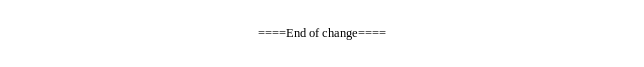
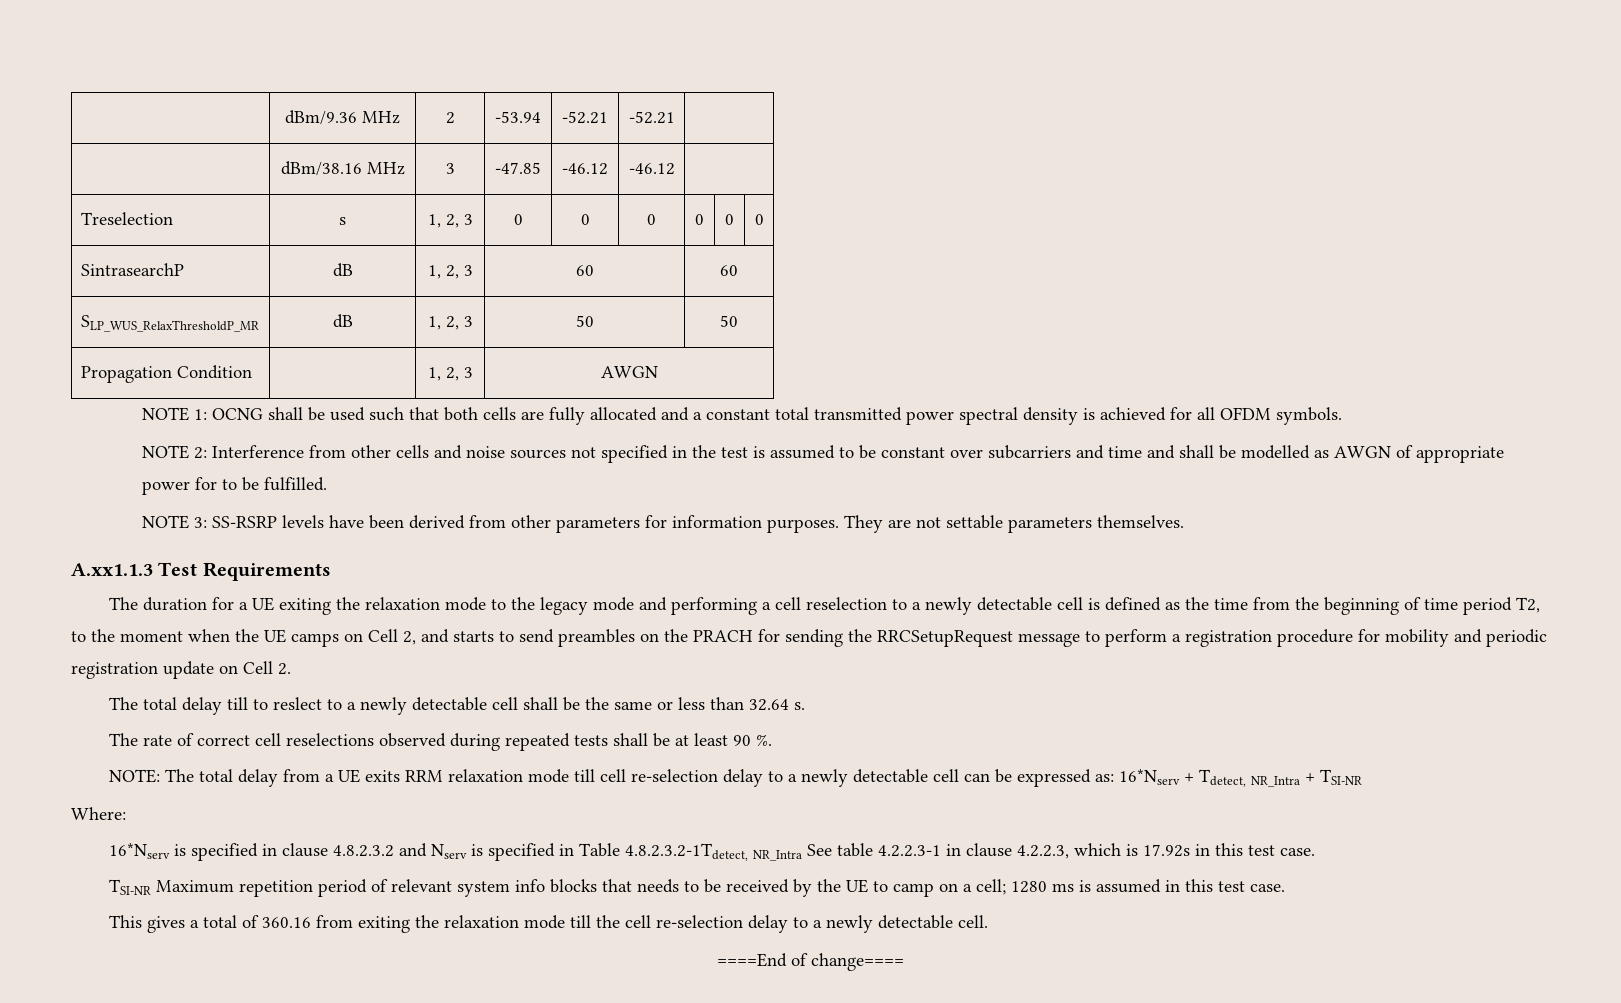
+ | dBm/9.36 MHz | 2 | -53.94 | -52.21 | -52.21 |
+ | dBm/38.16 MHz | 3 | -47.85 | -46.12 | -46.12 |
+ Treselection | s | 1, 2, 3 | 0 | 0 | 0 | 0 | 0 | 0
+ SintrasearchP | dB | 1, 2, 3 | 60 | 60
+ SLP_WUS_RelaxThresholdP_MR | dB | 1, 2, 3 | 50 | 50
+ Propagation Condition | | 1, 2, 3 | AWGN
+ NOTE 1: OCNG shall be used such that both cells are fully allocated and a constant total transmitted power spectral density is achieved for all OFDM symbols.
+ NOTE 2: Interference from other cells and noise sources not specified in the test is assumed to be constant over subcarriers and time and shall be modelled as AWGN of appropriate power for to be fulfilled.
+ NOTE 3: SS-RSRP levels have been derived from other parameters for information purposes. They are not settable parameters themselves.
+ A.xx1.1.3 Test Requirements
+ The duration for a UE exiting the relaxation mode to the legacy mode and performing a cell reselection to a newly detectable cell is defined as the time from the beginning of time period T2, to the moment when the UE camps on Cell 2, and starts to send preambles on the PRACH for sending the RRCSetupRequest message to perform a registration procedure for mobility and periodic registration update on Cell 2.
+ The total delay till to reslect to a newly detectable cell shall be the same or less than 32.64 s.
+ The rate of correct cell reselections observed during repeated tests shall be at least 90 %.
+ NOTE: The total delay from a UE exits RRM relaxation mode till cell re-selection delay to a newly detectable cell can be expressed as: 16*Nserv + Tdetect, NR_Intra + TSI-NR
+ Where:
+ 16*Nserv is specified in clause 4.8.2.3.2 and Nserv is specified in Table 4.8.2.3.2-1Tdetect, NR_Intra See table 4.2.2.3-1 in clause 4.2.2.3, which is 17.92s in this test case.
+ TSI-NR Maximum repetition period of relevant system info blocks that needs to be received by the UE to camp on a cell; 1280 ms is assumed in this test case.
+ This gives a total of 360.16 from exiting the relaxation mode till the cell re-selection delay to a newly detectable cell.

